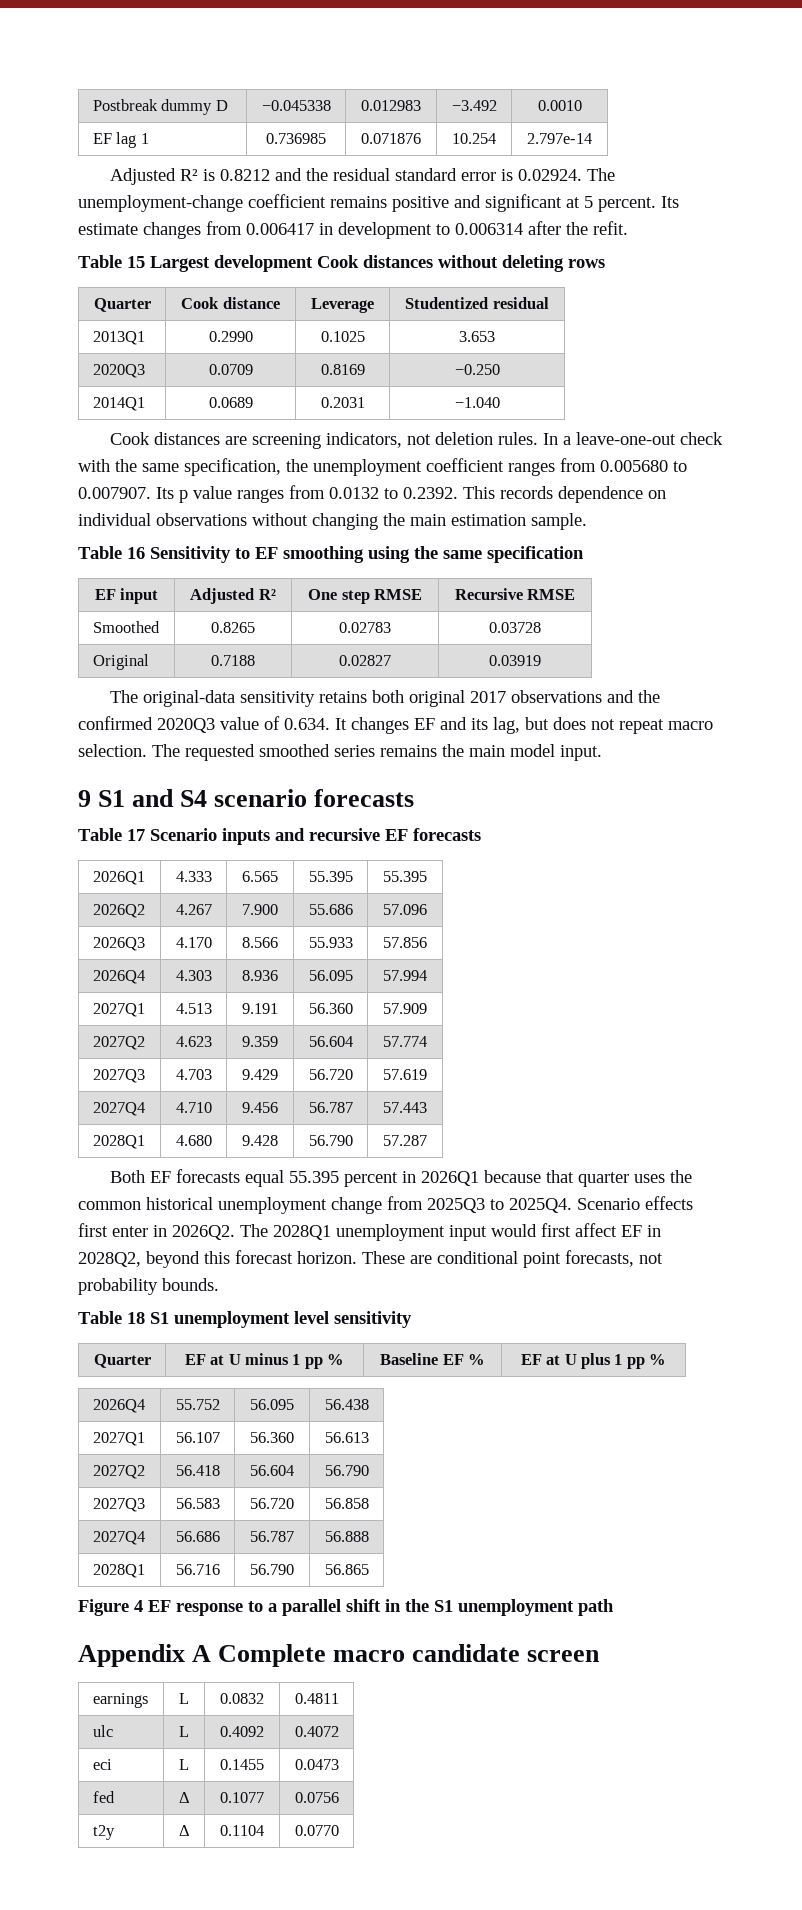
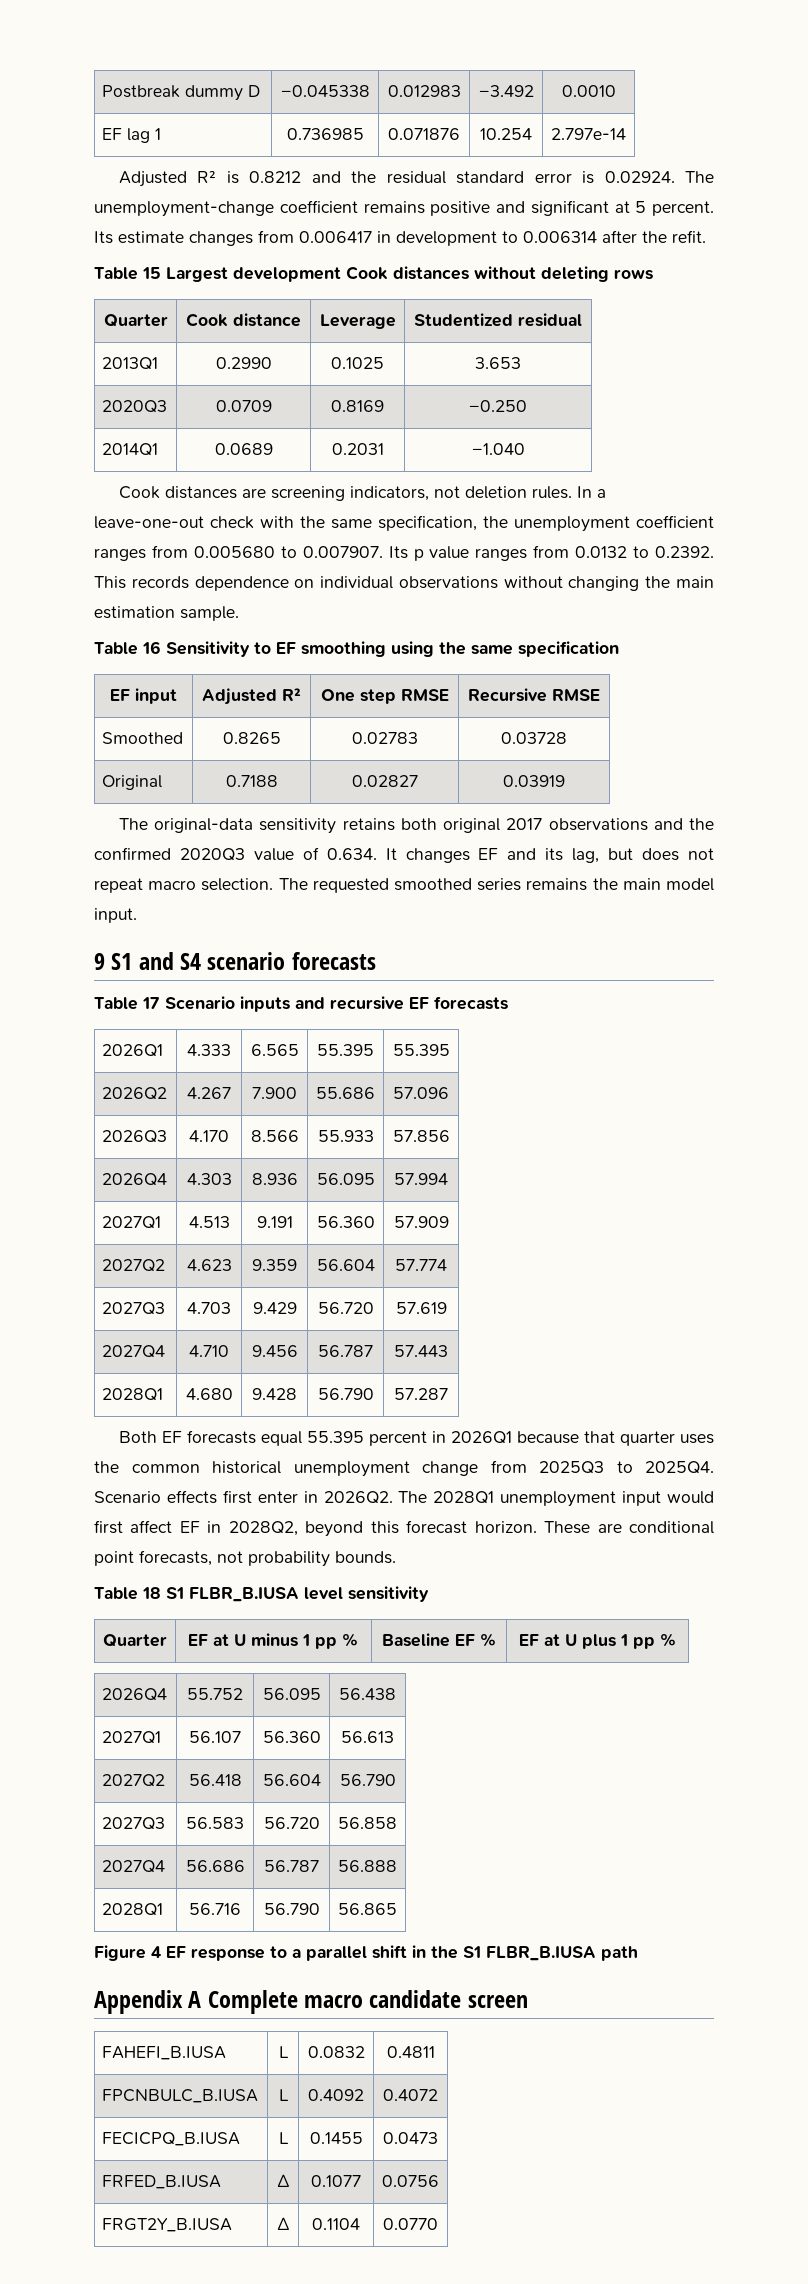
- Table 18 S1 unemployment level sensitivity
+ Table 18 S1 FLBR_B.IUSA level sensitivity
- Figure 4 EF response to a parallel shift in the S1 unemployment path
+ Figure 4 EF response to a parallel shift in the S1 FLBR_B.IUSA path
- earnings | L | 0.0832 | 0.4811
+ FAHEFI_B.IUSA | L | 0.0832 | 0.4811
- ulc | L | 0.4092 | 0.4072
+ FPCNBULC_B.IUSA | L | 0.4092 | 0.4072
- eci | L | 0.1455 | 0.0473
+ FECICPQ_B.IUSA | L | 0.1455 | 0.0473
- fed | Δ | 0.1077 | 0.0756
+ FRFED_B.IUSA | Δ | 0.1077 | 0.0756
- t2y | Δ | 0.1104 | 0.0770
+ FRGT2Y_B.IUSA | Δ | 0.1104 | 0.0770

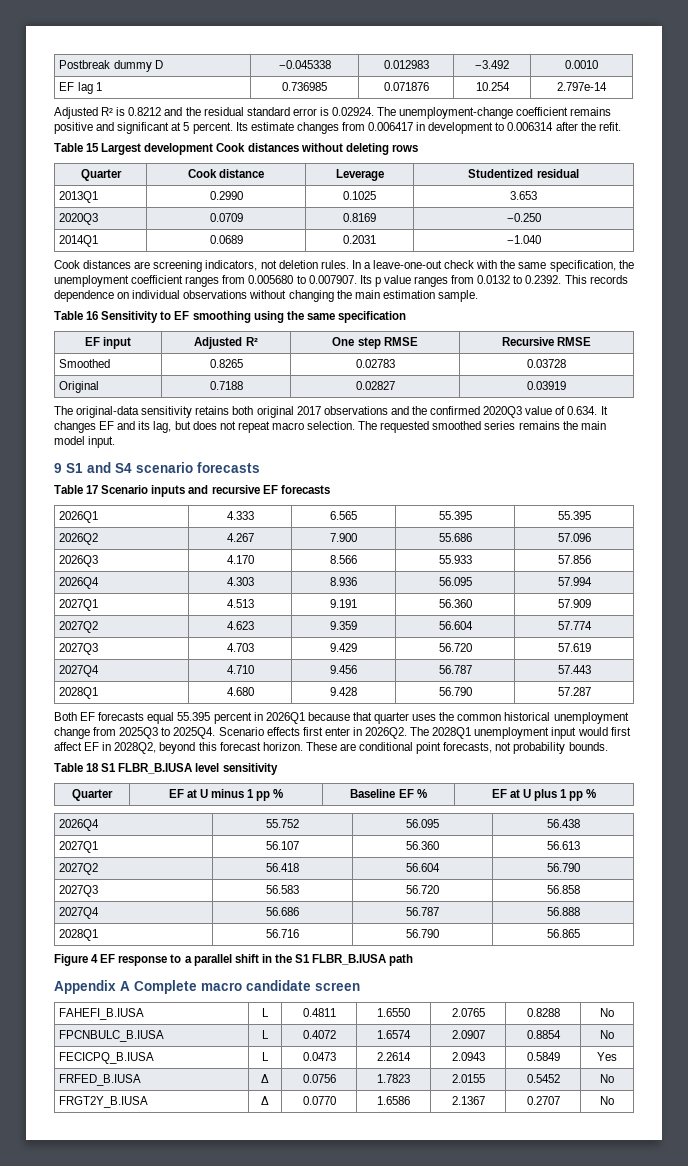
- FAHEFI_B.IUSA | L | 0.0832 | 0.4811
- FPCNBULC_B.IUSA | L | 0.4092 | 0.4072
- FECICPQ_B.IUSA | L | 0.1455 | 0.0473
- FRFED_B.IUSA | Δ | 0.1077 | 0.0756
- FRGT2Y_B.IUSA | Δ | 0.1104 | 0.0770
+ FAHEFI_B.IUSA | L | 0.4811 | 1.6550 | 2.0765 | 0.8288 | No
+ FPCNBULC_B.IUSA | L | 0.4072 | 1.6574 | 2.0907 | 0.8854 | No
+ FECICPQ_B.IUSA | L | 0.0473 | 2.2614 | 2.0943 | 0.5849 | Yes
+ FRFED_B.IUSA | Δ | 0.0756 | 1.7823 | 2.0155 | 0.5452 | No
+ FRGT2Y_B.IUSA | Δ | 0.0770 | 1.6586 | 2.1367 | 0.2707 | No

